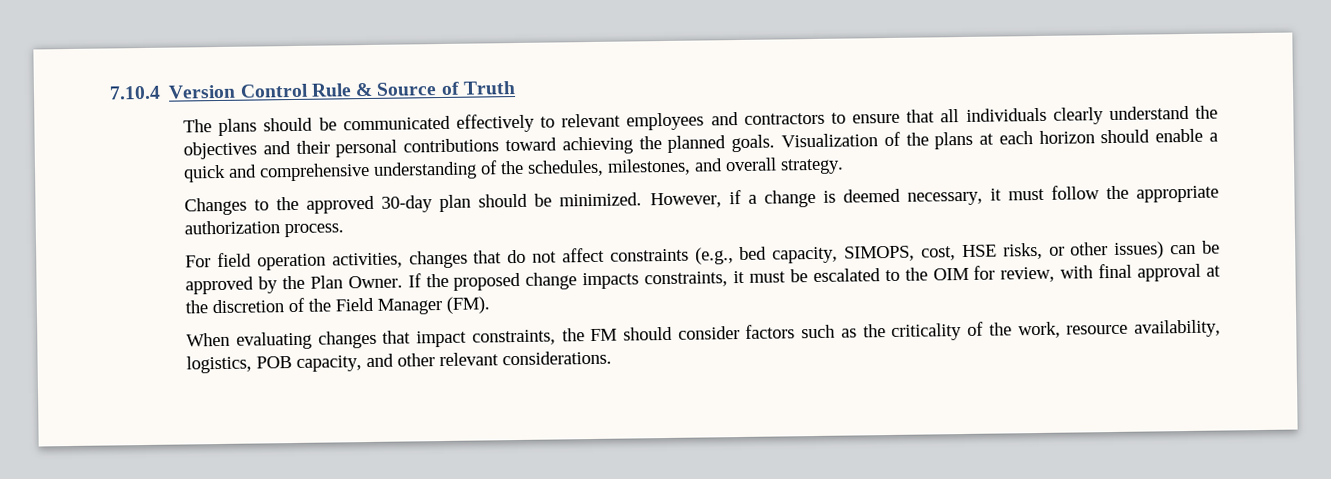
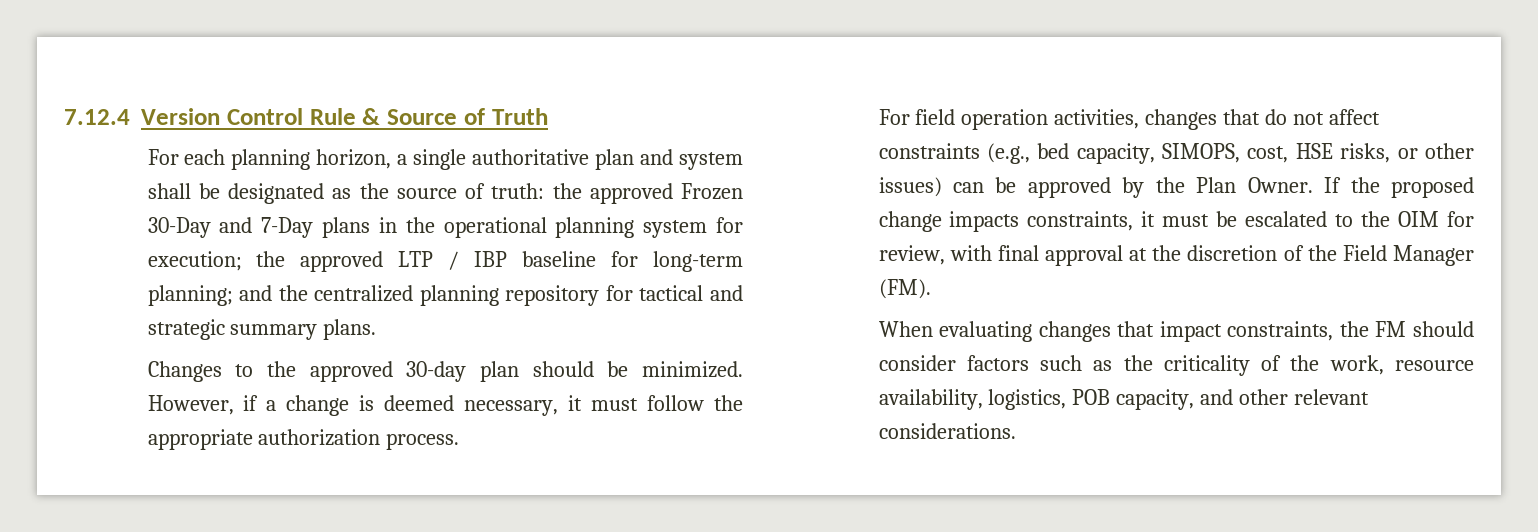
- 7.10.4 Version Control Rule & Source of Truth
+ 7.12.4 Version Control Rule & Source of Truth
- The plans should be communicated effectively to relevant employees and contractors to ensure that all individuals clearly understand the objectives and their personal contributions toward achieving the planned goals. Visualization of the plans at each horizon should enable a quick and comprehensive understanding of the schedules, milestones, and overall strategy.
+ For each planning horizon, a single authoritative plan and system shall be designated as the source of truth: the approved Frozen 30-Day and 7-Day plans in the operational planning system for execution; the approved LTP / IBP baseline for long-term planning; and the centralized planning repository for tactical and strategic summary plans.

